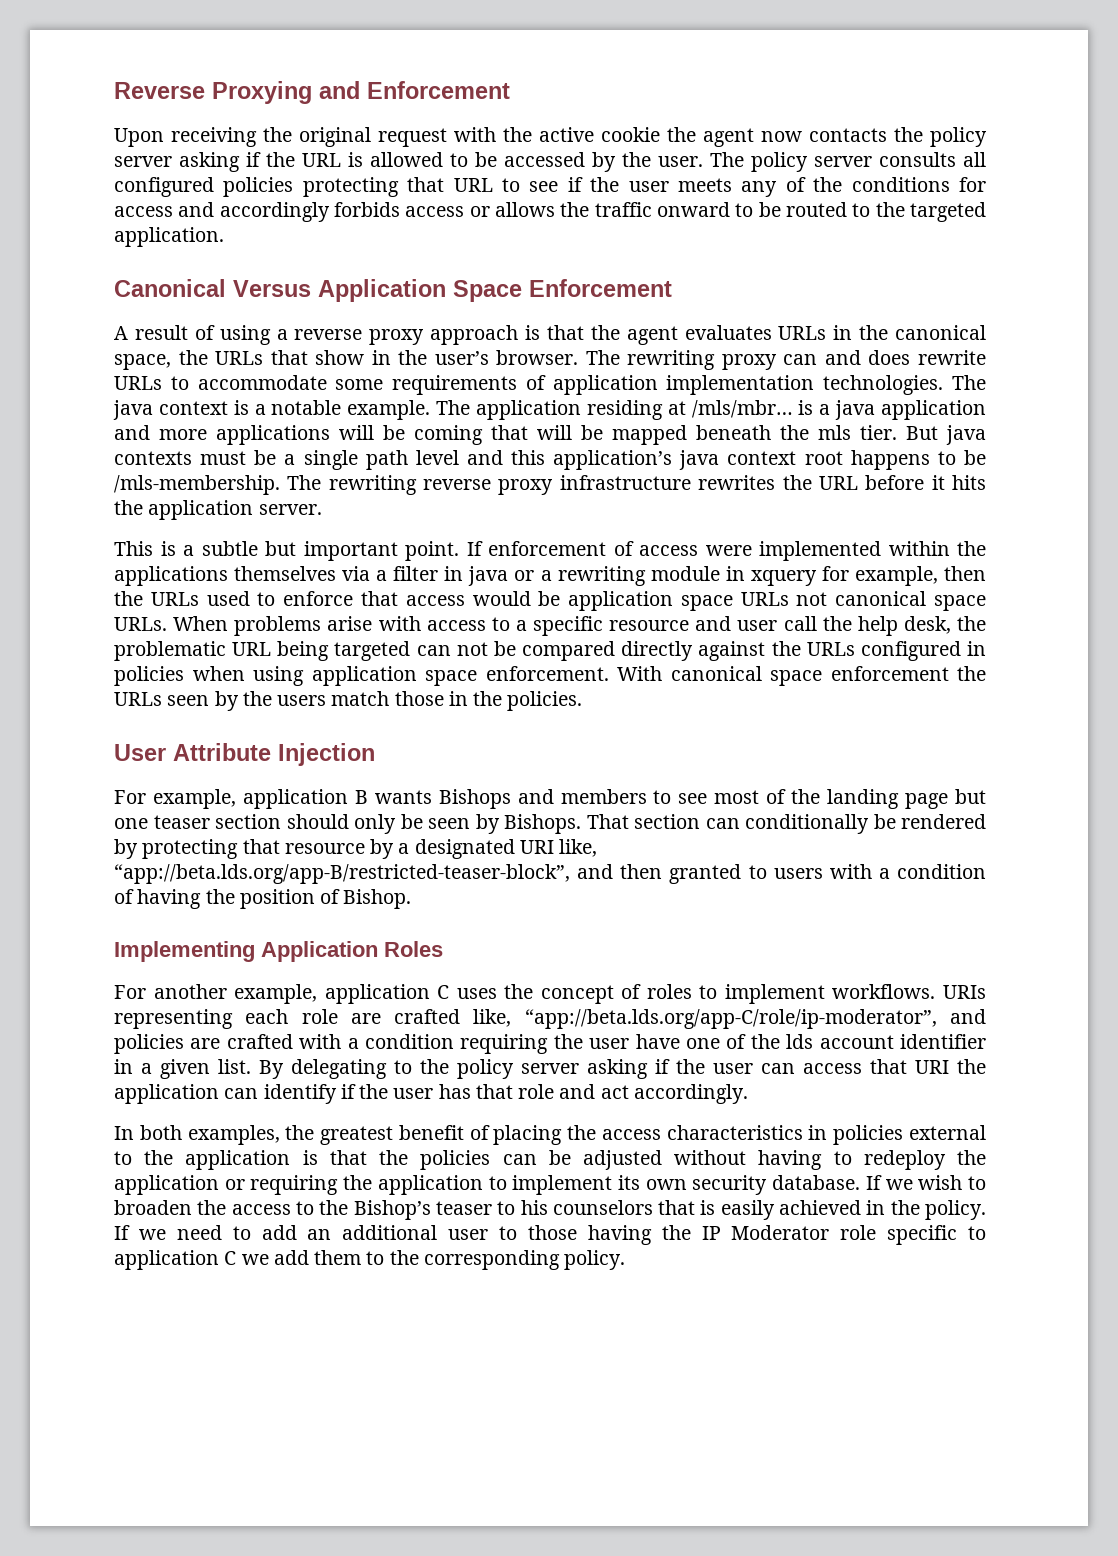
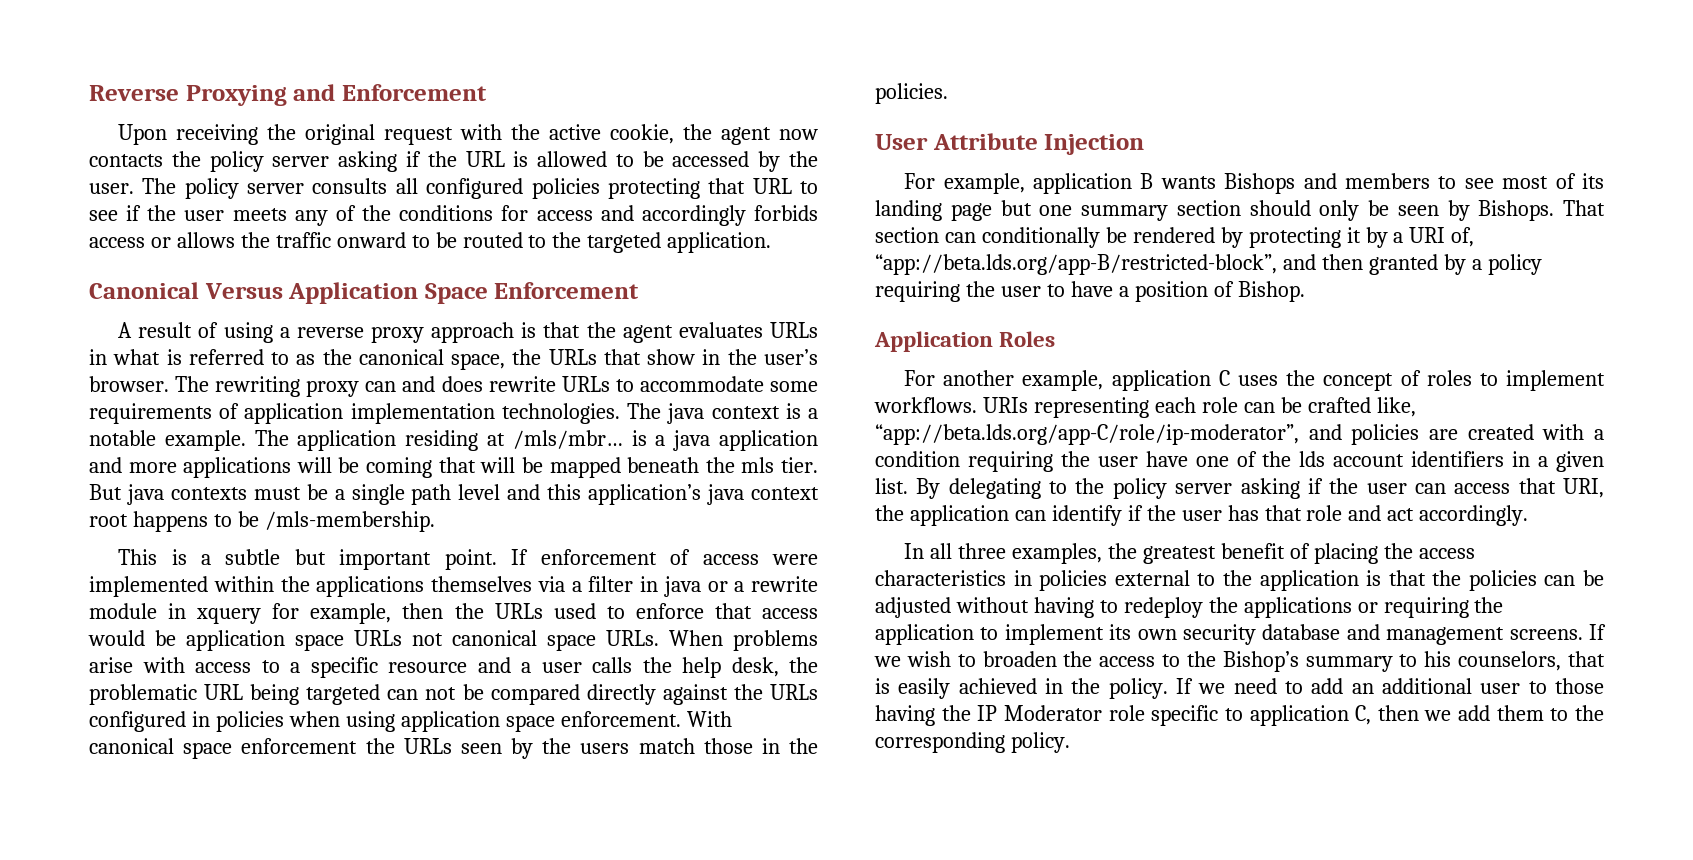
- Upon receiving the original request with the active cookie the agent now contacts the policy server asking if the URL is allowed to be accessed by the user.
+ Upon receiving the original request with the active cookie, the agent now contacts the policy server asking if the URL is allowed to be accessed by the user.
- A result of using a reverse proxy approach is that the agent evaluates URLs in the canonical space, the URLs that show in the user’s browser.
+ A result of using a reverse proxy approach is that the agent evaluates URLs in what is referred to as the canonical space, the URLs that show in the user’s browser.
- The rewriting reverse proxy infrastructure rewrites the URL before it hits the application server.
- If enforcement of access were implemented within the applications themselves via a filter in java or a rewriting module in xquery for example, then the URLs used to enforce that access would be application space URLs not canonical space URLs.
+ If enforcement of access were implemented within the applications themselves via a filter in java or a rewrite module in xquery for example, then the URLs used to enforce that access would be application space URLs not canonical space URLs.
- When problems arise with access to a specific resource and user call the help desk, the problematic URL being targeted can not be compared directly against the URLs configured in policies when using application space enforcement.
+ When problems arise with access to a specific resource and a user calls the help desk, the problematic URL being targeted can not be compared directly against the URLs configured in policies when using application space enforcement.
- For example, application B wants Bishops and members to see most of the landing page but one teaser section should only be seen by Bishops.
+ For example, application B wants Bishops and members to see most of its landing page but one summary section should only be seen by Bishops.
- That section can conditionally be rendered by protecting that resource by a designated URI like, “app://beta.lds.org/app-B/restricted-teaser-block”, and then granted to users with a condition of having the position of Bishop.
+ That section can conditionally be rendered by protecting it by a URI of, “app://beta.lds.org/app-B/restricted-block”, and then granted by a policy requiring the user to have a position of Bishop.
- Implementing Application Roles
+ Application Roles
- URIs representing each role are crafted like, “app://beta.lds.org/app-C/role/ip-moderator”, and policies are crafted with a condition requiring the user have one of the lds account identifier in a given list.
+ URIs representing each role can be crafted like, “app://beta.lds.org/app-C/role/ip-moderator”, and policies are created with a condition requiring the user have one of the lds account identifiers in a given list.
- By delegating to the policy server asking if the user can access that URI the application can identify if the user has that role and act accordingly.
+ By delegating to the policy server asking if the user can access that URI, the application can identify if the user has that role and act accordingly.
- In both examples, the greatest benefit of placing the access characteristics in policies external to the application is that the policies can be adjusted without having to redeploy the application or requiring the application to implement its own security database.
+ In all three examples, the greatest benefit of placing the access characteristics in policies external to the application is that the policies can be adjusted without having to redeploy the applications or requiring the application to implement its own security database and management screens.
- If we wish to broaden the access to the Bishop’s teaser to his counselors that is easily achieved in the policy.
+ If we wish to broaden the access to the Bishop’s summary to his counselors, that is easily achieved in the policy.
- If we need to add an additional user to those having the IP Moderator role specific to application C we add them to the corresponding policy.
+ If we need to add an additional user to those having the IP Moderator role specific to application C, then we add them to the corresponding policy.

